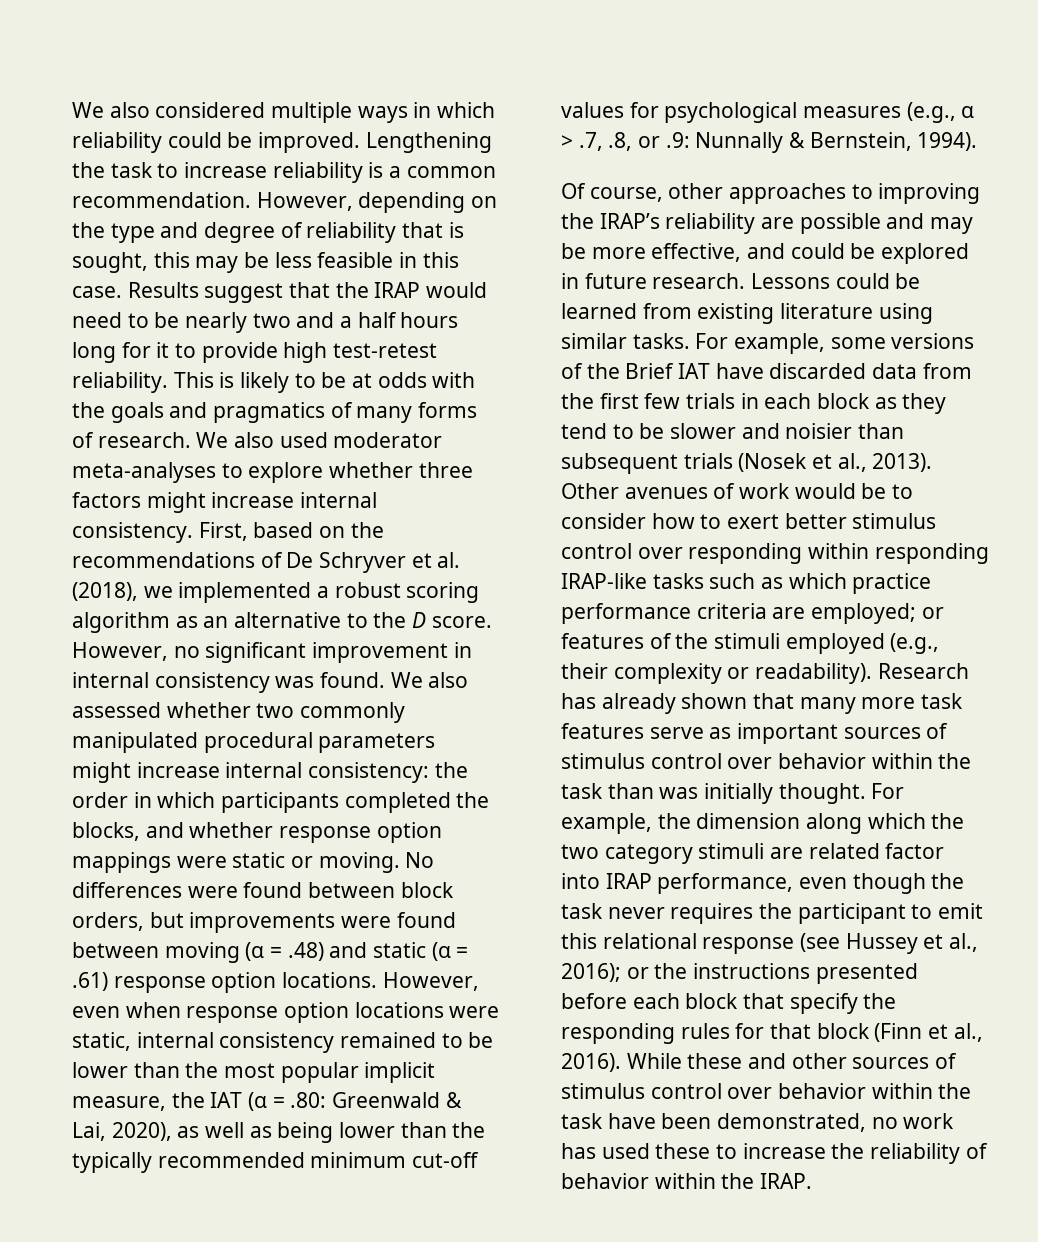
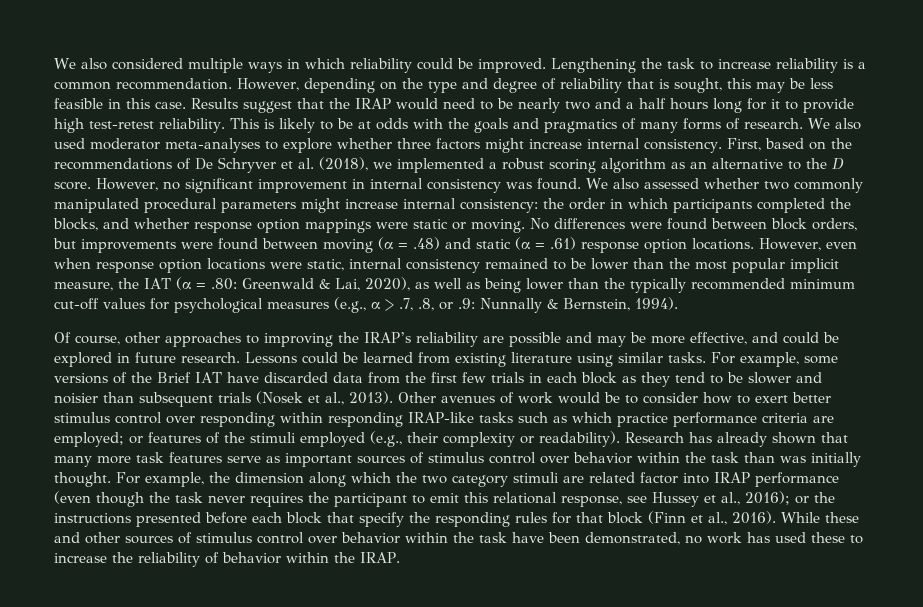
- For example, the dimension along which the two category stimuli are related factor into IRAP performance, even though the task never requires the participant to emit this relational response (see Hussey et al., 2016); or the instructions presented before each block that specify the responding rules for that block (Finn et al., 2016).
+ For example, the dimension along which the two category stimuli are related factor into IRAP performance (even though the task never requires the participant to emit this relational response, see Hussey et al., 2016); or the instructions presented before each block that specify the responding rules for that block (Finn et al., 2016).

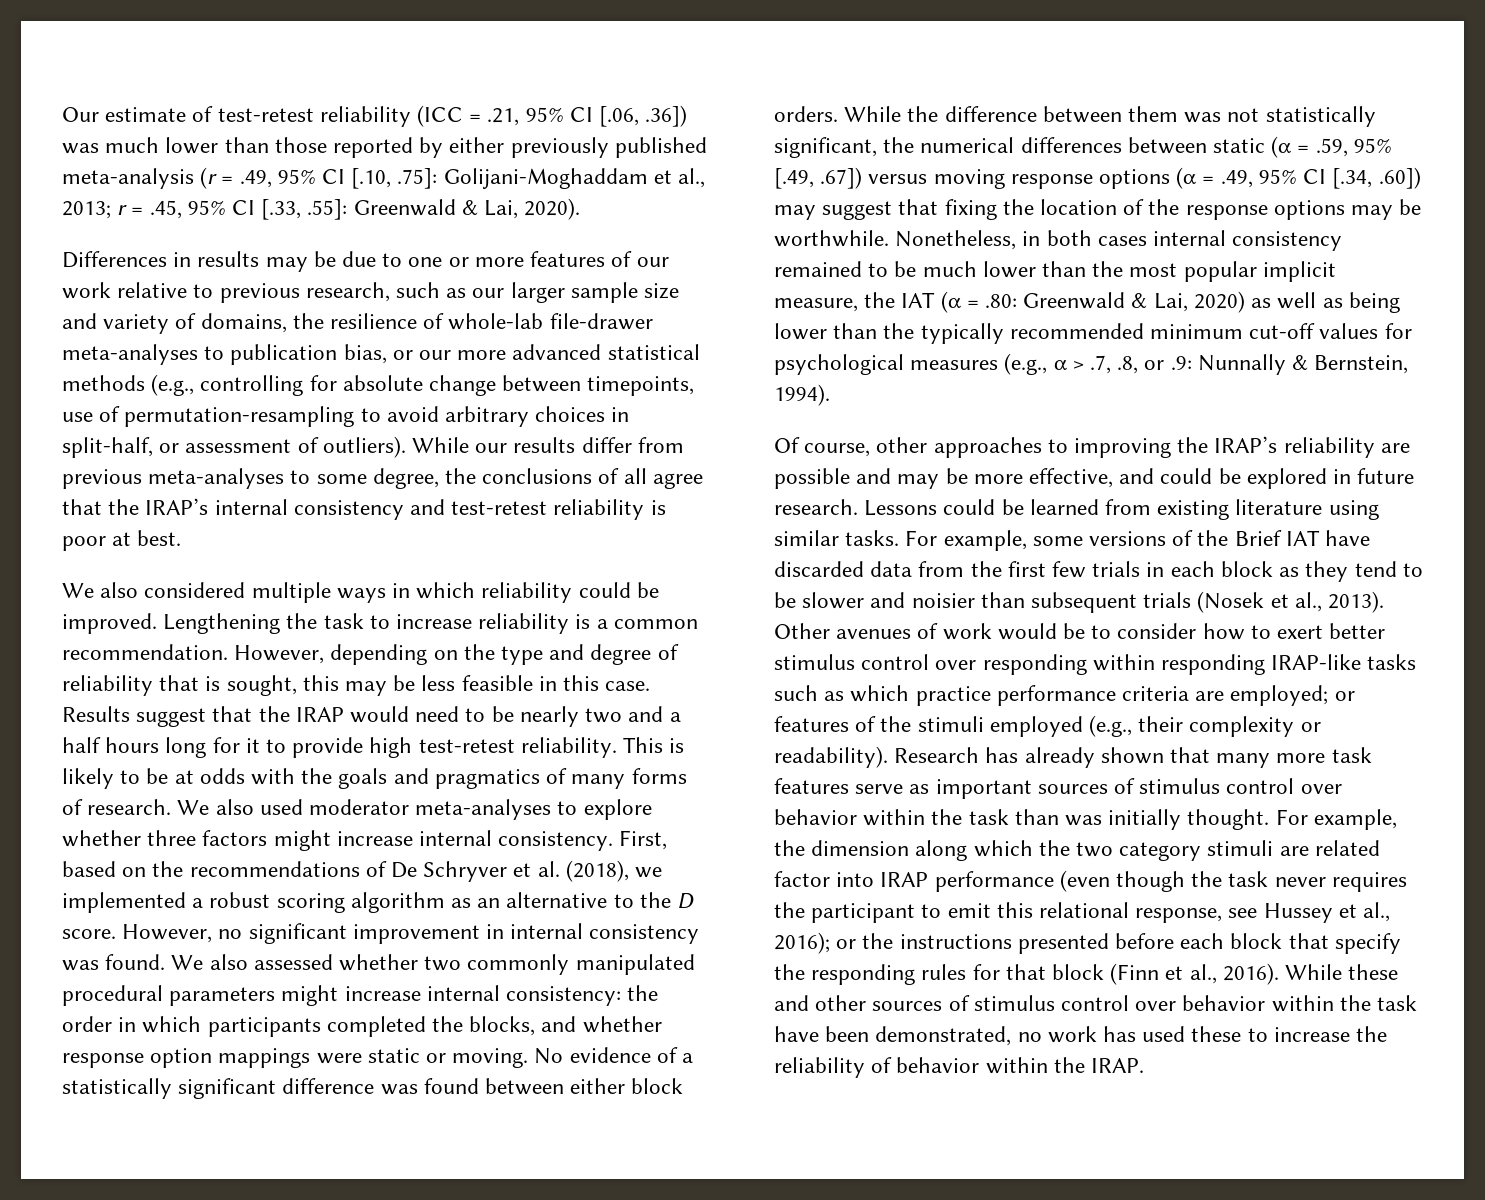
+ Our estimate of test-retest reliability (ICC = .21, 95% CI [.06, .36]) was much lower than those reported by either previously published meta-analysis (r = .49, 95% CI [.10, .75]: Golijani-Moghaddam et al., 2013; r = .45, 95% CI [.33, .55]: Greenwald & Lai, 2020).
+ Differences in results may be due to one or more features of our work relative to previous research, such as our larger sample size and variety of domains, the resilience of whole-lab file-drawer meta-analyses to publication bias, or our more advanced statistical methods (e.g., controlling for absolute change between timepoints, use of permutation-resampling to avoid arbitrary choices in split-half, or assessment of outliers). While our results differ from previous meta-analyses to some degree, the conclusions of all agree that the IRAP’s internal consistency and test-retest reliability is poor at best.
- No differences were found between block orders, but improvements were found between moving (α = .48) and static (α = .61) response option locations. However, even when response option locations were static, internal consistency remained to be lower than the most popular implicit measure, the IAT (α = .80: Greenwald & Lai, 2020), as well as being lower than the typically recommended minimum cut-off values for psychological measures (e.g., α > .7, .8, or .9: Nunnally & Bernstein, 1994).
+ No evidence of a statistically significant difference was found between either block orders. While the difference between them was not statistically significant, the numerical differences between static (α = .59, 95% [.49, .67]) versus moving response options (α = .49, 95% CI [.34, .60]) may suggest that fixing the location of the response options may be worthwhile. Nonetheless, in both cases internal consistency remained to be much lower than the most popular implicit measure, the IAT (α = .80: Greenwald & Lai, 2020) as well as being lower than the typically recommended minimum cut-off values for psychological measures (e.g., α > .7, .8, or .9: Nunnally & Bernstein, 1994).

